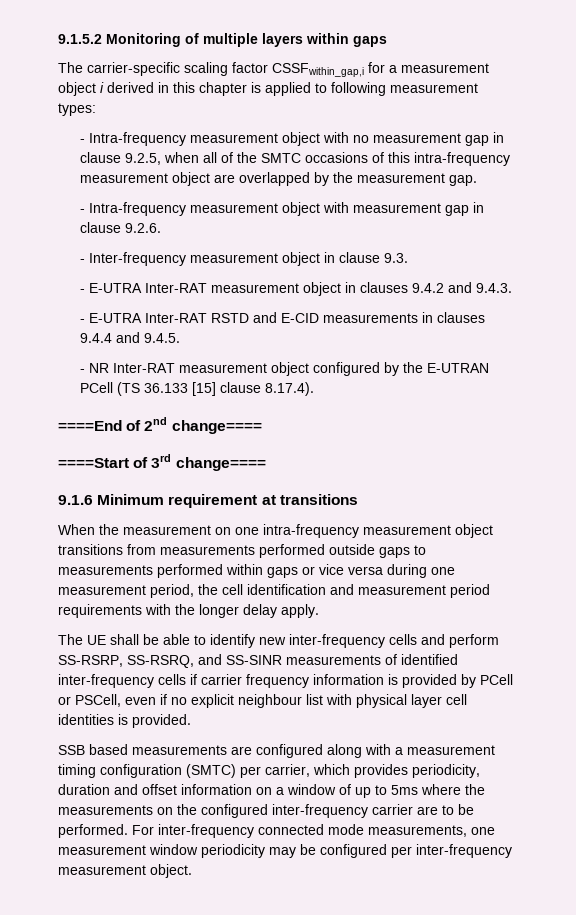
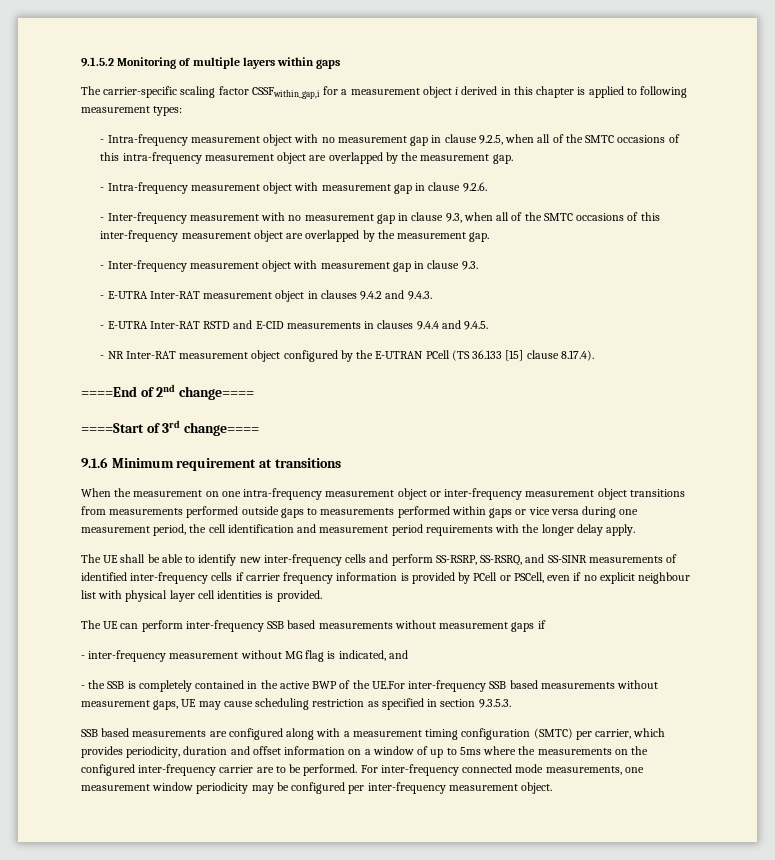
- - Inter-frequency measurement object in clause 9.3.
+ - Inter-frequency measurement with no measurement gap in clause 9.3, when all of the SMTC occasions of this inter-frequency measurement object are overlapped by the measurement gap.
+ - Inter-frequency measurement object with measurement gap in clause 9.3.
- When the measurement on one intra-frequency measurement object transitions from measurements performed outside gaps to measurements performed within gaps or vice versa during one measurement period, the cell identification and measurement period requirements with the longer delay apply.
+ When the measurement on one intra-frequency measurement object or inter-frequency measurement object transitions from measurements performed outside gaps to measurements performed within gaps or vice versa during one measurement period, the cell identification and measurement period requirements with the longer delay apply.
+ The UE can perform inter-frequency SSB based measurements without measurement gaps if
+ - inter-frequency measurement without MG flag is indicated, and
+ - the SSB is completely contained in the active BWP of the UE.For inter-frequency SSB based measurements without measurement gaps, UE may cause scheduling restriction as specified in section 9.3.5.3.

